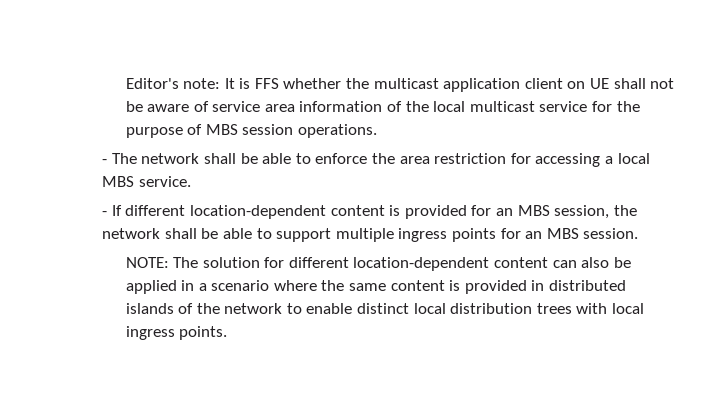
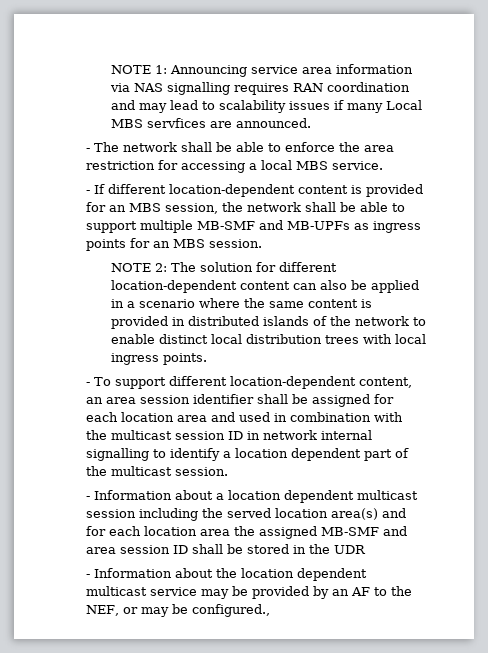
- Editor's note: It is FFS whether the multicast application client on UE shall not be aware of service area information of the local multicast service for the purpose of MBS session operations.
+ NOTE 1: Announcing service area information via NAS signalling requires RAN coordination and may lead to scalability issues if many Local MBS servfices are announced.
- - If different location-dependent content is provided for an MBS session, the network shall be able to support multiple ingress points for an MBS session.
+ - If different location-dependent content is provided for an MBS session, the network shall be able to support multiple MB-SMF and MB-UPFs as ingress points for an MBS session.
- NOTE: The solution for different location-dependent content can also be applied in a scenario where the same content is provided in distributed islands of the network to enable distinct local distribution trees with local ingress points.
+ NOTE 2: The solution for different location-dependent content can also be applied in a scenario where the same content is provided in distributed islands of the network to enable distinct local distribution trees with local ingress points.
+ - To support different location-dependent content, an area session identifier shall be assigned for each location area and used in combination with the multicast session ID in network internal signalling to identify a location dependent part of the multicast session.
+ - Information about a location dependent multicast session including the served location area(s) and for each location area the assigned MB-SMF and area session ID shall be stored in the UDR
+ - Information about the location dependent multicast service may be provided by an AF to the NEF, or may be configured.,

